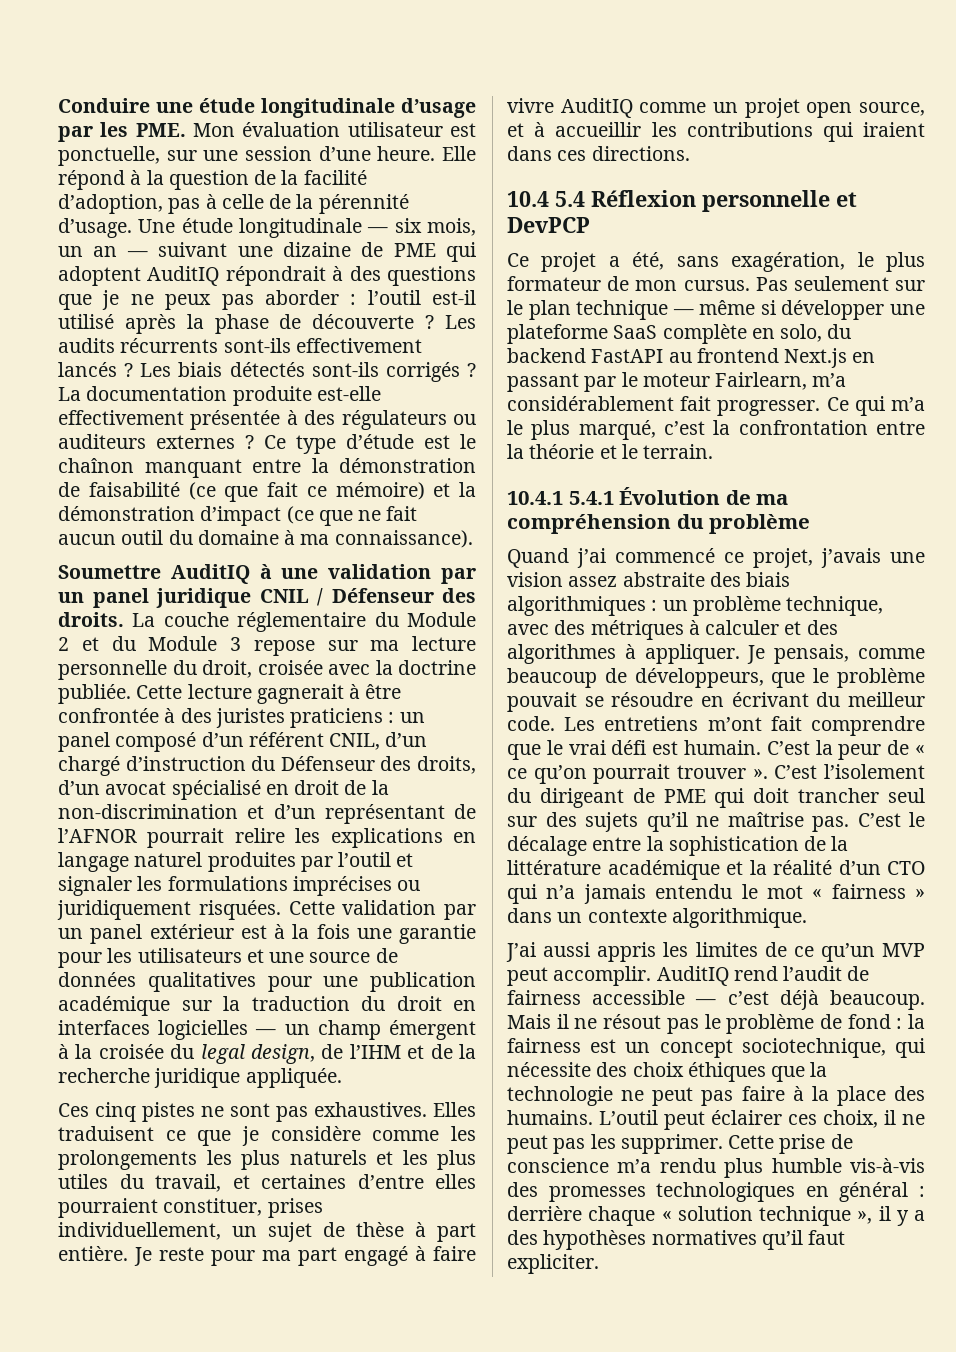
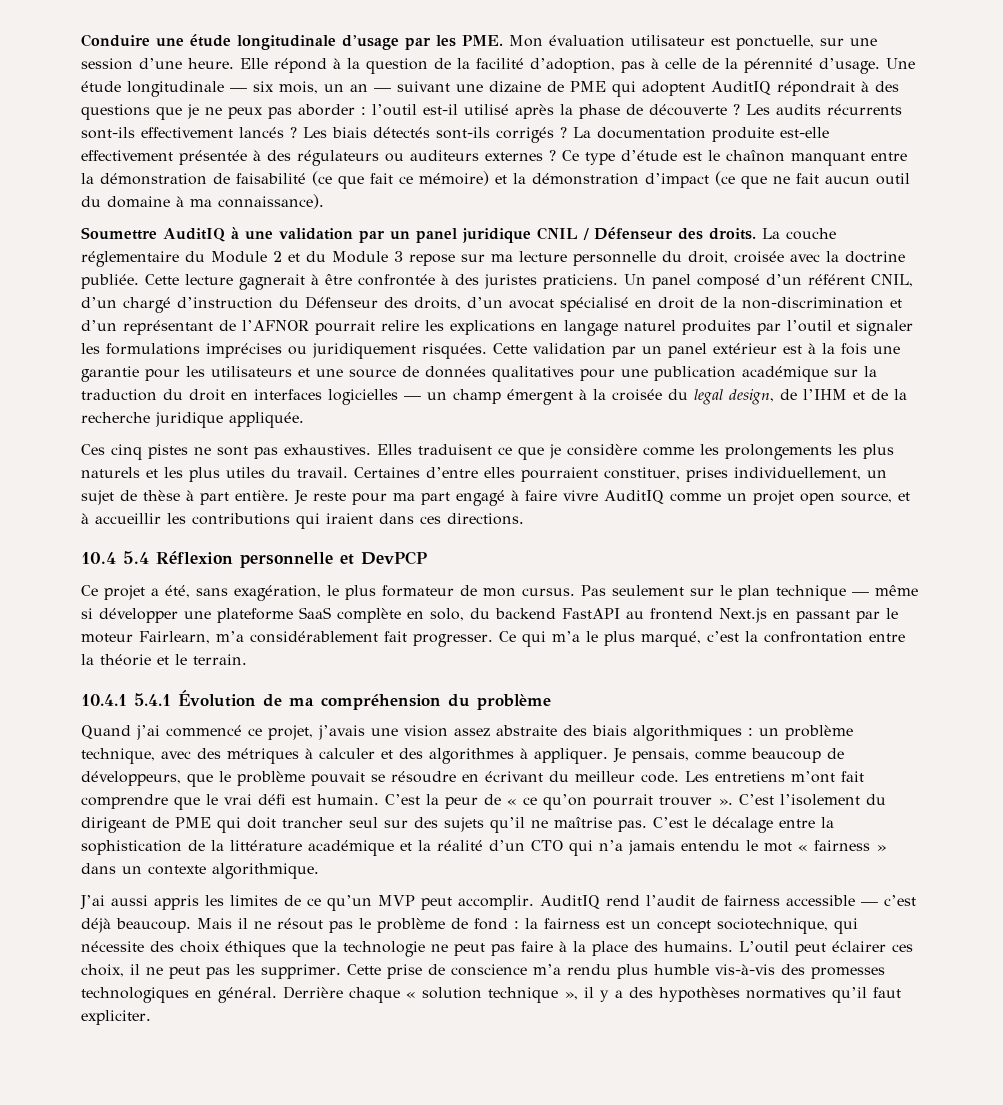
- Cette lecture gagnerait à être confrontée à des juristes praticiens : un panel composé d’un référent CNIL, d’un chargé d’instruction du Défenseur des droits, d’un avocat spécialisé en droit de la non-discrimination et d’un représentant de l’AFNOR pourrait relire les explications en langage naturel produites par l’outil et signaler les formulations imprécises ou juridiquement risquées.
+ Cette lecture gagnerait à être confrontée à des juristes praticiens. Un panel composé d’un référent CNIL, d’un chargé d’instruction du Défenseur des droits, d’un avocat spécialisé en droit de la non-discrimination et d’un représentant de l’AFNOR pourrait relire les explications en langage naturel produites par l’outil et signaler les formulations imprécises ou juridiquement risquées.
- Elles traduisent ce que je considère comme les prolongements les plus naturels et les plus utiles du travail, et certaines d’entre elles pourraient constituer, prises individuellement, un sujet de thèse à part entière.
+ Elles traduisent ce que je considère comme les prolongements les plus naturels et les plus utiles du travail. Certaines d’entre elles pourraient constituer, prises individuellement, un sujet de thèse à part entière.
- Cette prise de conscience m’a rendu plus humble vis-à-vis des promesses technologiques en général : derrière chaque « solution technique », il y a des hypothèses normatives qu’il faut expliciter.
+ Cette prise de conscience m’a rendu plus humble vis-à-vis des promesses technologiques en général. Derrière chaque « solution technique », il y a des hypothèses normatives qu’il faut expliciter.

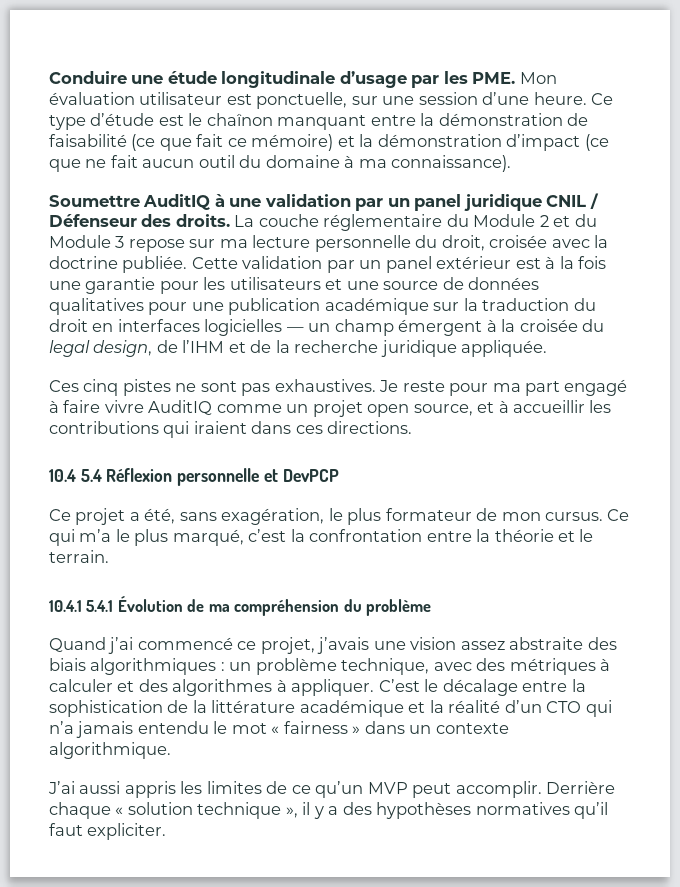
- Elle répond à la question de la facilité d’adoption, pas à celle de la pérennité d’usage. Une étude longitudinale — six mois, un an — suivant une dizaine de PME qui adoptent AuditIQ répondrait à des questions que je ne peux pas aborder : l’outil est-il utilisé après la phase de découverte ? Les audits récurrents sont-ils effectivement lancés ? Les biais détectés sont-ils corrigés ? La documentation produite est-elle effectivement présentée à des régulateurs ou auditeurs externes ?
- Cette lecture gagnerait à être confrontée à des juristes praticiens. Un panel composé d’un référent CNIL, d’un chargé d’instruction du Défenseur des droits, d’un avocat spécialisé en droit de la non-discrimination et d’un représentant de l’AFNOR pourrait relire les explications en langage naturel produites par l’outil et signaler les formulations imprécises ou juridiquement risquées. Cette validation par un panel extérieur est à la fois une garantie pour les utilisateurs et une source de données qualitatives pour une publication académique sur la traduction du droit en interfaces logicielles — un champ émergent à la croisée du legal design, de l’IHM et de la recherche juridique appliquée.
+ Cette validation par un panel extérieur est à la fois une garantie pour les utilisateurs et une source de données qualitatives pour une publication académique sur la traduction du droit en interfaces logicielles — un champ émergent à la croisée du legal design, de l’IHM et de la recherche juridique appliquée.
- Elles traduisent ce que je considère comme les prolongements les plus naturels et les plus utiles du travail. Certaines d’entre elles pourraient constituer, prises individuellement, un sujet de thèse à part entière.
- Pas seulement sur le plan technique — même si développer une plateforme SaaS complète en solo, du backend FastAPI au frontend Next.js en passant par le moteur Fairlearn, m’a considérablement fait progresser.
- Je pensais, comme beaucoup de développeurs, que le problème pouvait se résoudre en écrivant du meilleur code. Les entretiens m’ont fait comprendre que le vrai défi est humain. C’est la peur de « ce qu’on pourrait trouver ». C’est l’isolement du dirigeant de PME qui doit trancher seul sur des sujets qu’il ne maîtrise pas.
- AuditIQ rend l’audit de fairness accessible — c’est déjà beaucoup. Mais il ne résout pas le problème de fond : la fairness est un concept sociotechnique, qui nécessite des choix éthiques que la technologie ne peut pas faire à la place des humains. L’outil peut éclairer ces choix, il ne peut pas les supprimer. Cette prise de conscience m’a rendu plus humble vis-à-vis des promesses technologiques en général.

